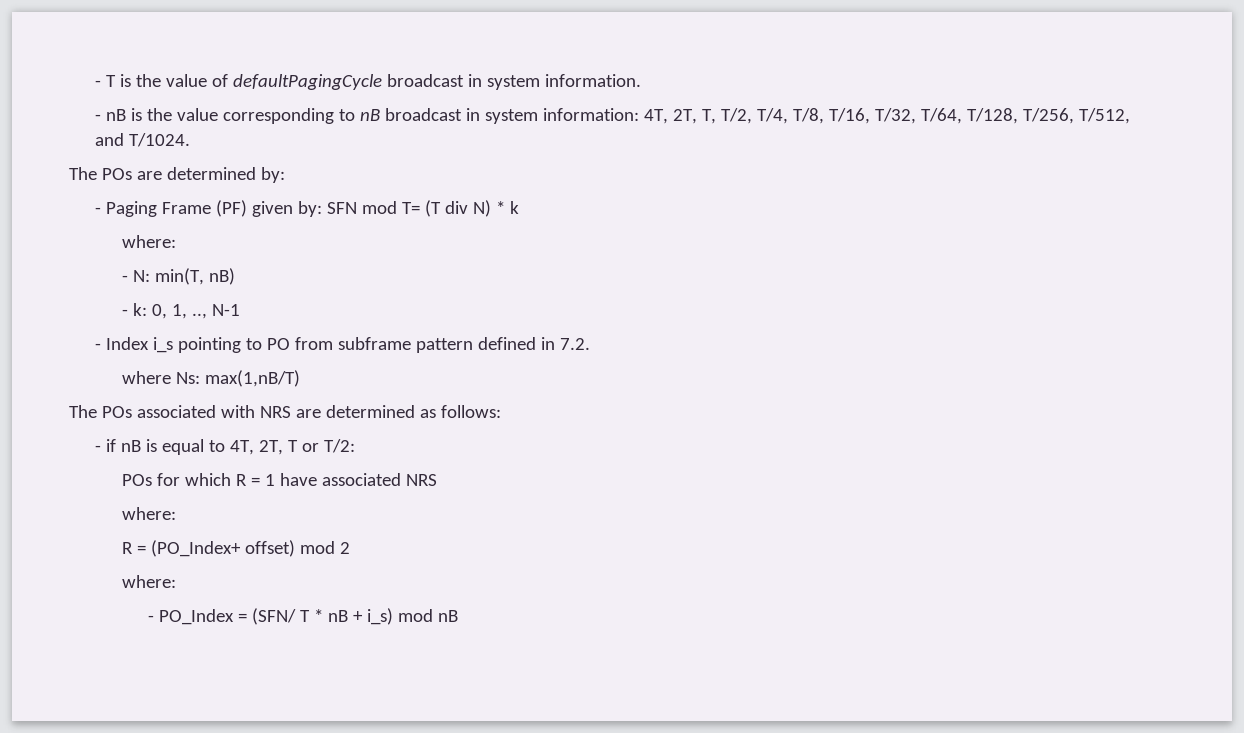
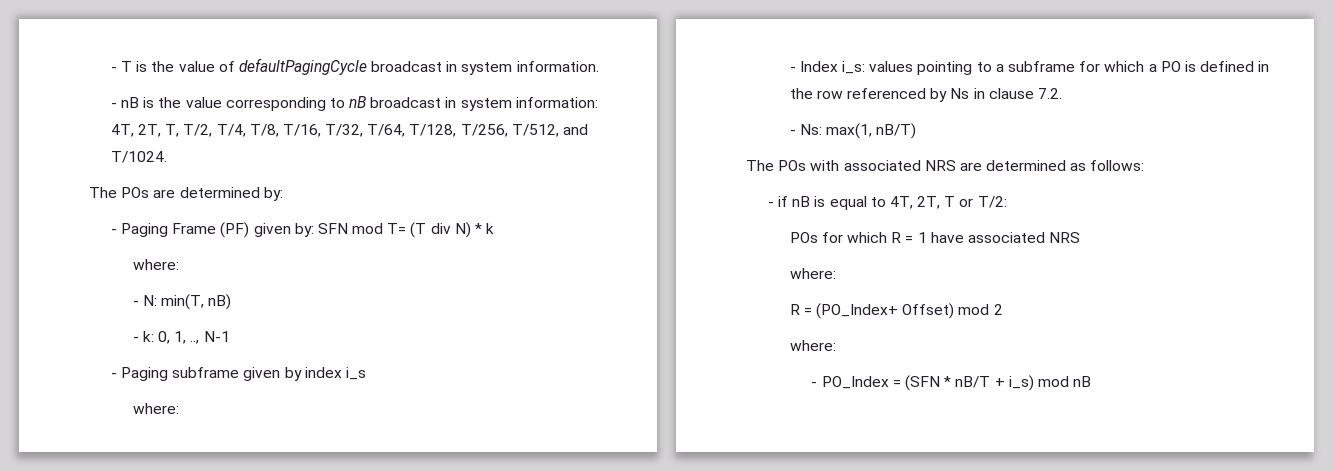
- - Index i_s pointing to PO from subframe pattern defined in 7.2.
- where Ns: max(1,nB/T)
- The POs associated with NRS are determined as follows:
+ - Paging subframe given by index i_s
+ where:
+ - Index i_s: values pointing to a subframe for which a PO is defined in the row referenced by Ns in clause 7.2.
+ - Ns: max(1, nB/T)
+ The POs with associated NRS are determined as follows:
- R = (PO_Index+ offset) mod 2
+ R = (PO_Index+ Offset) mod 2
- - PO_Index = (SFN/ T * nB + i_s) mod nB
+ - PO_Index = (SFN * nB/T + i_s) mod nB

